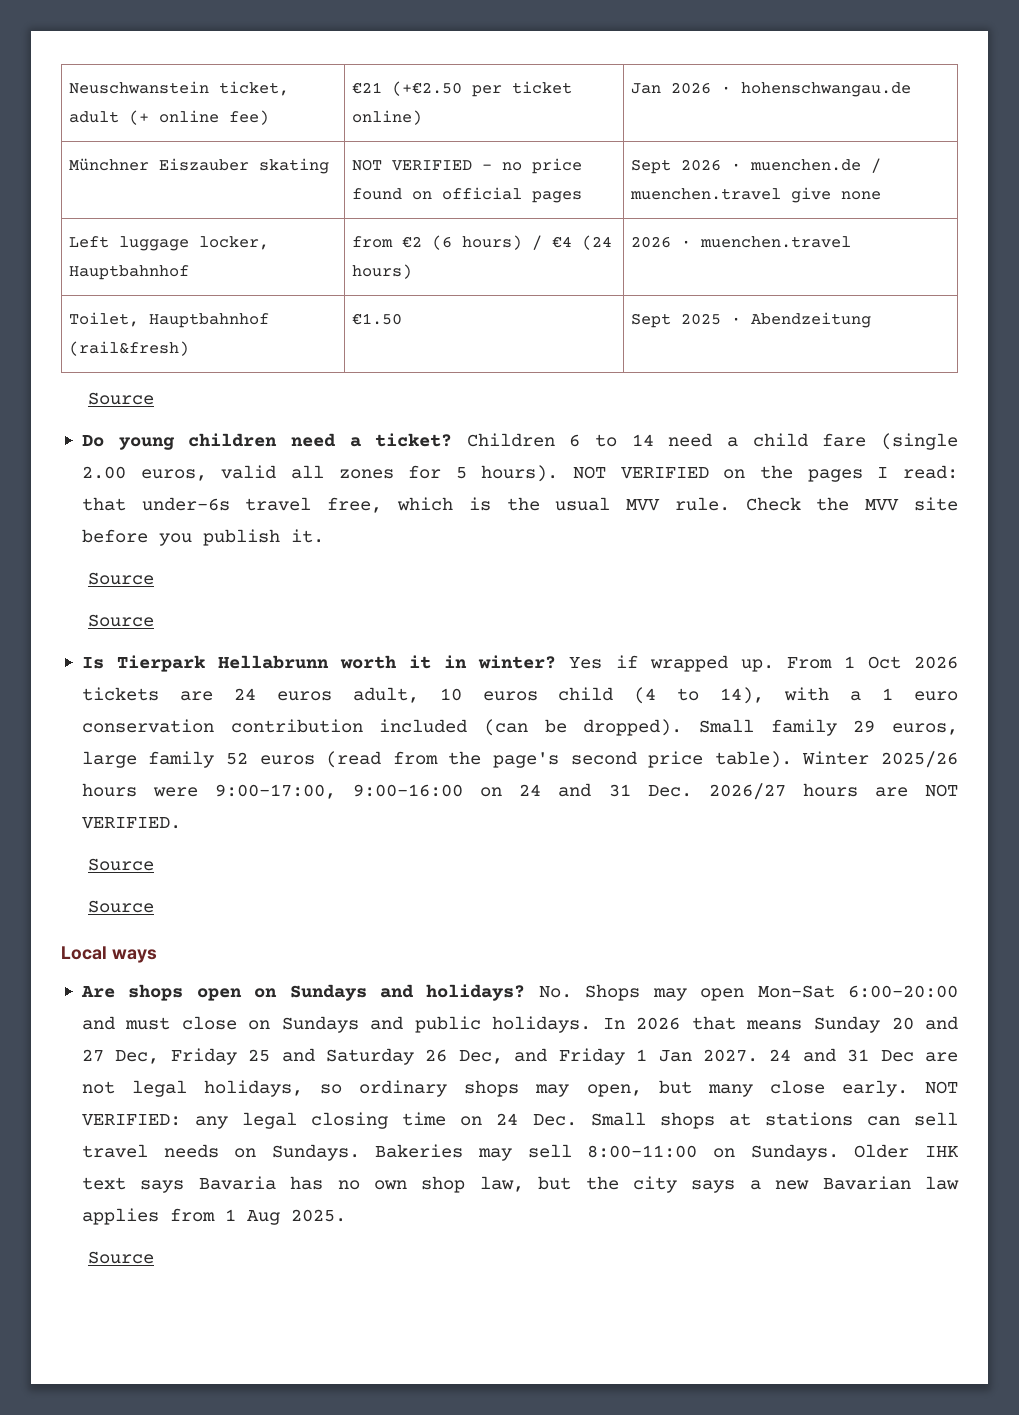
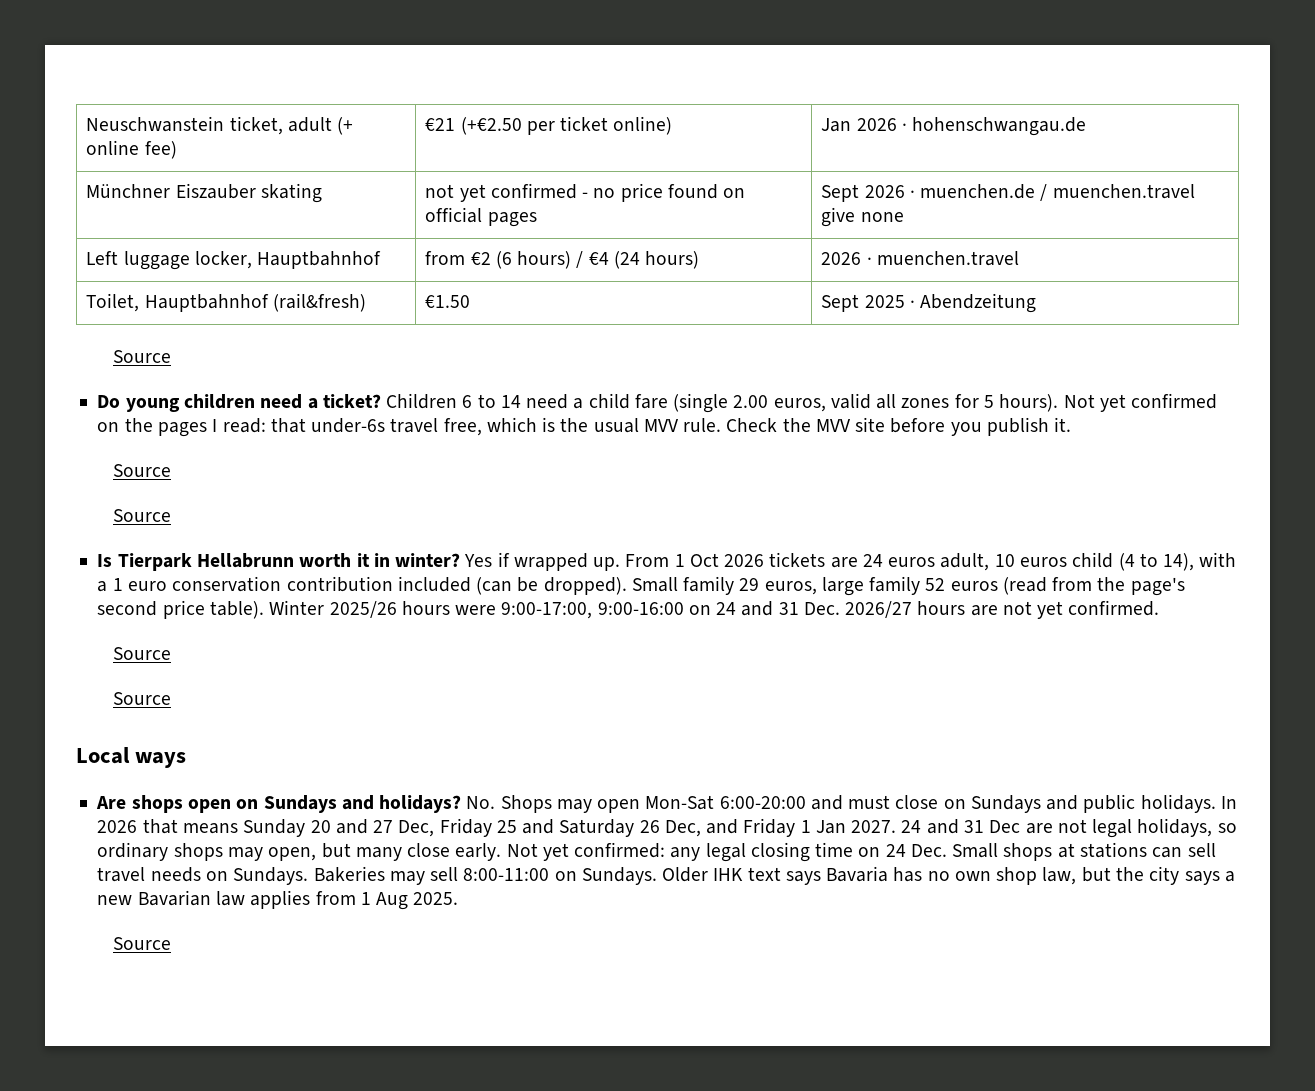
- Münchner Eiszauber skating | NOT VERIFIED - no price found on official pages | Sept 2026 · muenchen.de / muenchen.travel give none
+ Münchner Eiszauber skating | not yet confirmed - no price found on official pages | Sept 2026 · muenchen.de / muenchen.travel give none
- NOT VERIFIED on the pages I read: that under-6s travel free, which is the usual MVV rule.
+ Not yet confirmed on the pages I read: that under-6s travel free, which is the usual MVV rule.
- Winter 2025/26 hours were 9:00-17:00, 9:00-16:00 on 24 and 31 Dec. 2026/27 hours are NOT VERIFIED.
+ Winter 2025/26 hours were 9:00-17:00, 9:00-16:00 on 24 and 31 Dec. 2026/27 hours are not yet confirmed.
- NOT VERIFIED: any legal closing time on 24 Dec. Small shops at stations can sell travel needs on Sundays.
+ Not yet confirmed: any legal closing time on 24 Dec. Small shops at stations can sell travel needs on Sundays.

